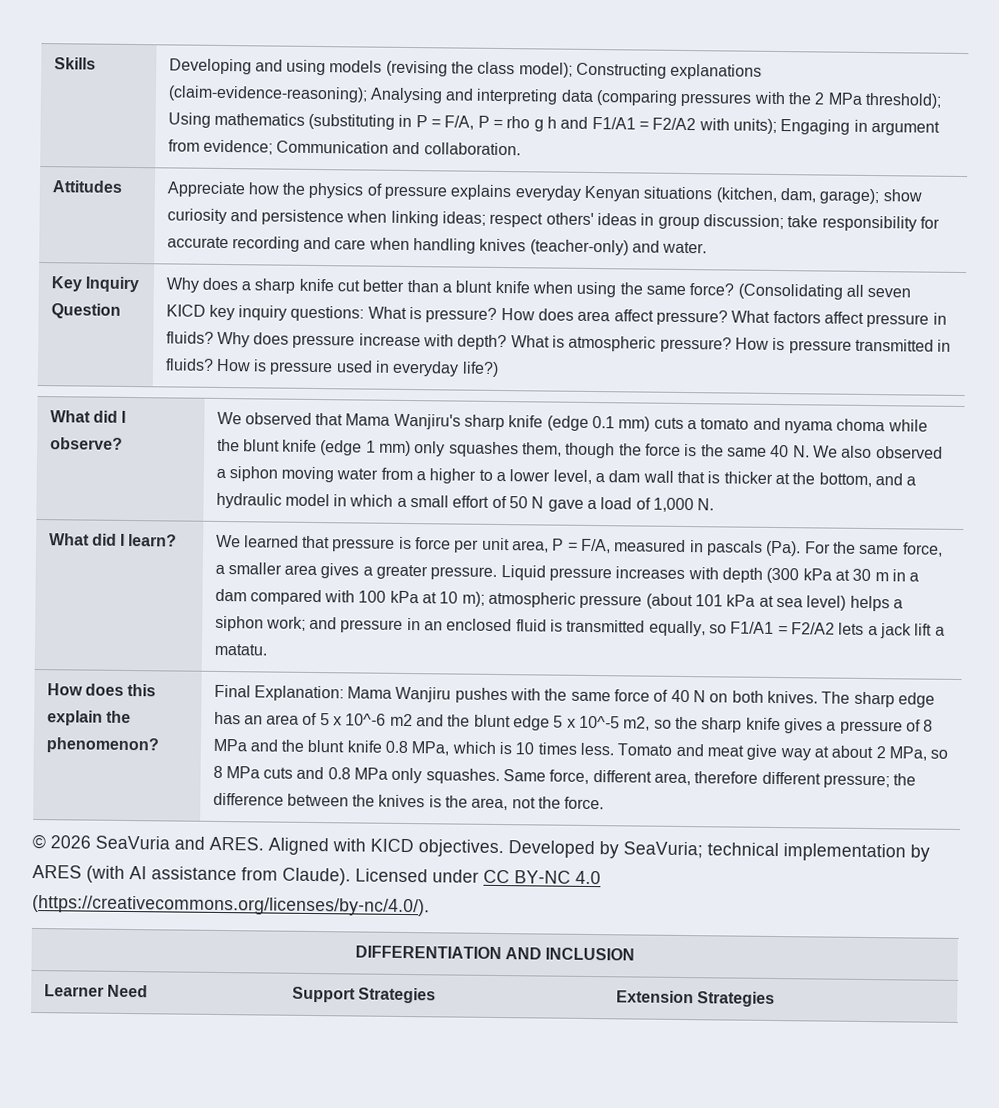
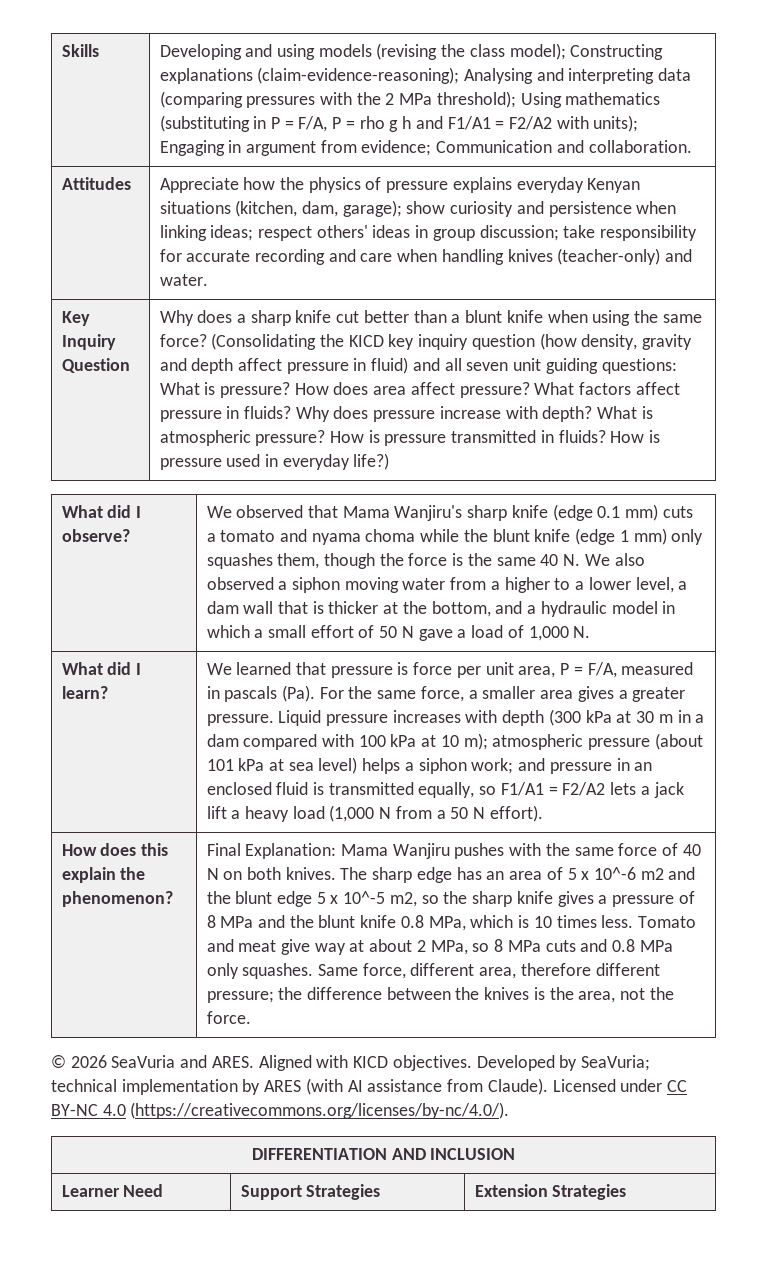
- (Consolidating all seven KICD key inquiry questions: What is pressure?
+ (Consolidating the KICD key inquiry question (how density, gravity and depth affect pressure in fluid) and all seven unit guiding questions: What is pressure?
- Liquid pressure increases with depth (300 kPa at 30 m in a dam compared with 100 kPa at 10 m); atmospheric pressure (about 101 kPa at sea level) helps a siphon work; and pressure in an enclosed fluid is transmitted equally, so F1/A1 = F2/A2 lets a jack lift a matatu.
+ Liquid pressure increases with depth (300 kPa at 30 m in a dam compared with 100 kPa at 10 m); atmospheric pressure (about 101 kPa at sea level) helps a siphon work; and pressure in an enclosed fluid is transmitted equally, so F1/A1 = F2/A2 lets a jack lift a heavy load (1,000 N from a 50 N effort).

